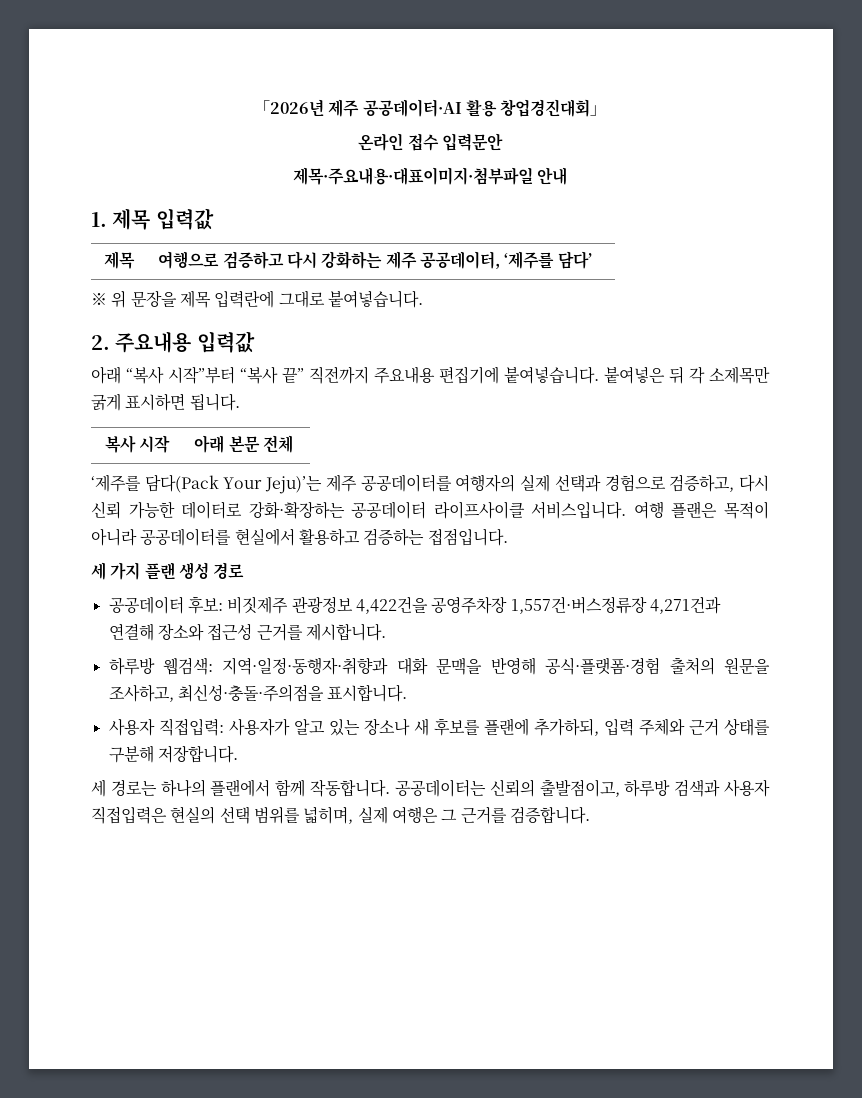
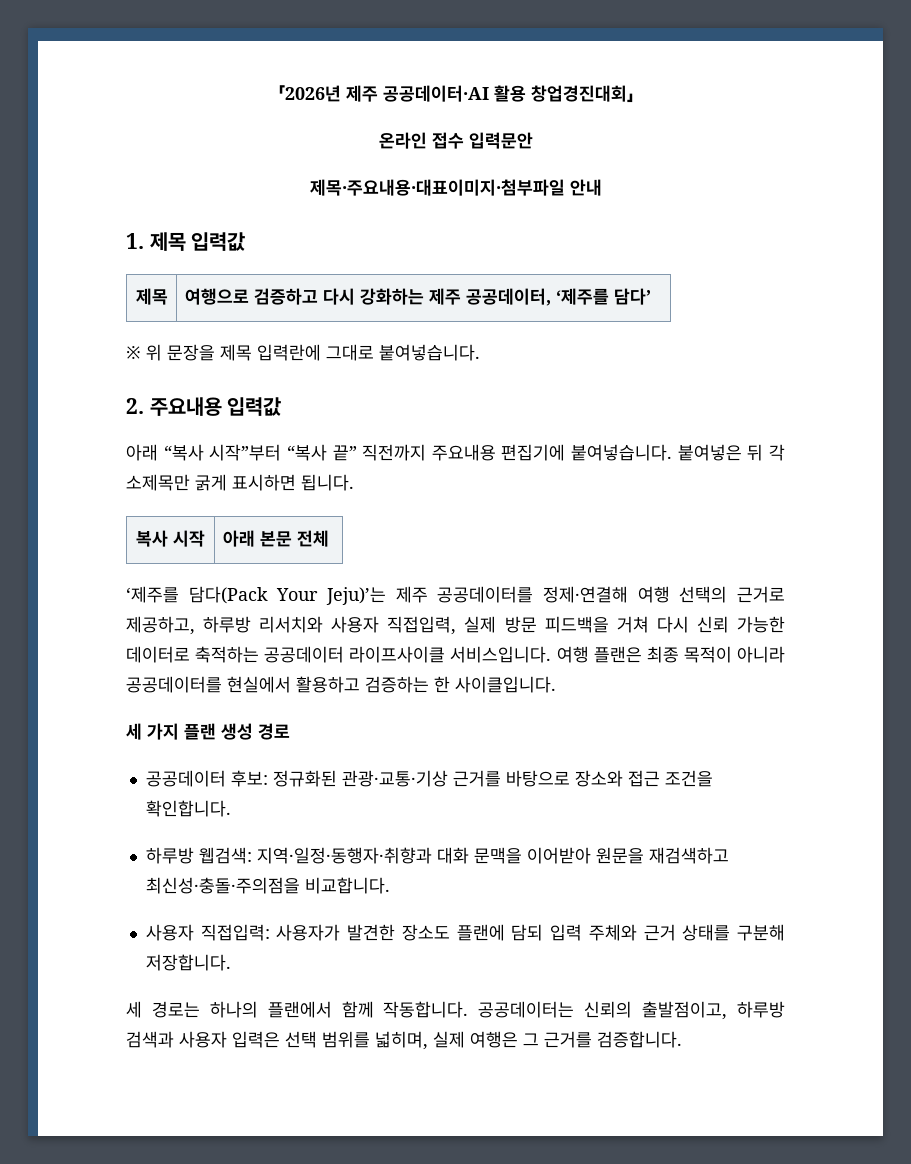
- ‘제주를 담다(Pack Your Jeju)’는 제주 공공데이터를 여행자의 실제 선택과 경험으로 검증하고, 다시 신뢰 가능한 데이터로 강화·확장하는 공공데이터 라이프사이클 서비스입니다.
+ ‘제주를 담다(Pack Your Jeju)’는 제주 공공데이터를 정제·연결해 여행 선택의 근거로 제공하고, 하루방 리서치와 사용자 직접입력, 실제 방문 피드백을 거쳐 다시 신뢰 가능한 데이터로 축적하는 공공데이터 라이프사이클 서비스입니다.
- 여행 플랜은 목적이 아니라 공공데이터를 현실에서 활용하고 검증하는 접점입니다.
+ 여행 플랜은 최종 목적이 아니라 공공데이터를 현실에서 활용하고 검증하는 한 사이클입니다.
- 공공데이터 후보: 비짓제주 관광정보 4,422건을 공영주차장 1,557건·버스정류장 4,271건과 연결해 장소와 접근성 근거를 제시합니다.
+ 공공데이터 후보: 정규화된 관광·교통·기상 근거를 바탕으로 장소와 접근 조건을 확인합니다.
- 하루방 웹검색: 지역·일정·동행자·취향과 대화 문맥을 반영해 공식·플랫폼·경험 출처의 원문을 조사하고, 최신성·충돌·주의점을 표시합니다.
- 사용자 직접입력: 사용자가 알고 있는 장소나 새 후보를 플랜에 추가하되, 입력 주체와 근거 상태를 구분해 저장합니다.
+ 하루방 웹검색: 지역·일정·동행자·취향과 대화 문맥을 이어받아 원문을 재검색하고 최신성·충돌·주의점을 비교합니다.
+ 사용자 직접입력: 사용자가 발견한 장소도 플랜에 담되 입력 주체와 근거 상태를 구분해 저장합니다.
- 공공데이터는 신뢰의 출발점이고, 하루방 검색과 사용자 직접입력은 현실의 선택 범위를 넓히며, 실제 여행은 그 근거를 검증합니다.
+ 공공데이터는 신뢰의 출발점이고, 하루방 검색과 사용자 입력은 선택 범위를 넓히며, 실제 여행은 그 근거를 검증합니다.

